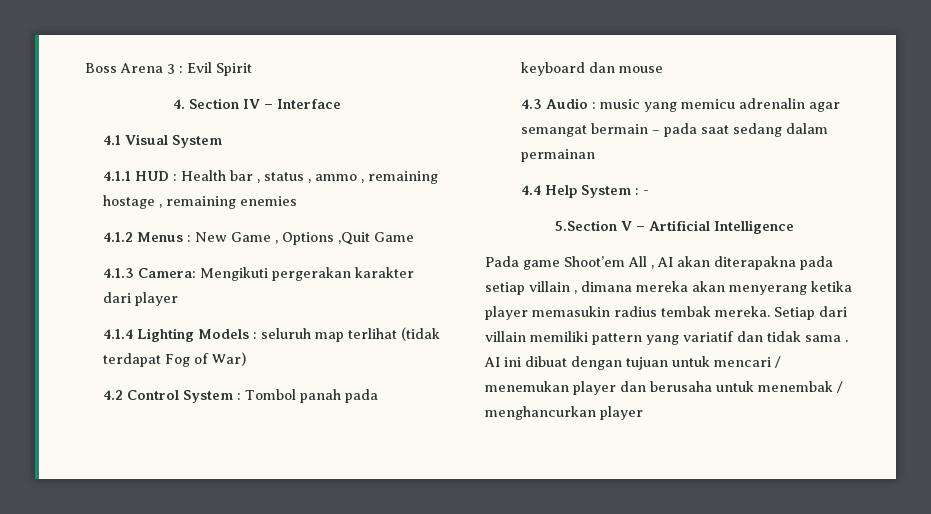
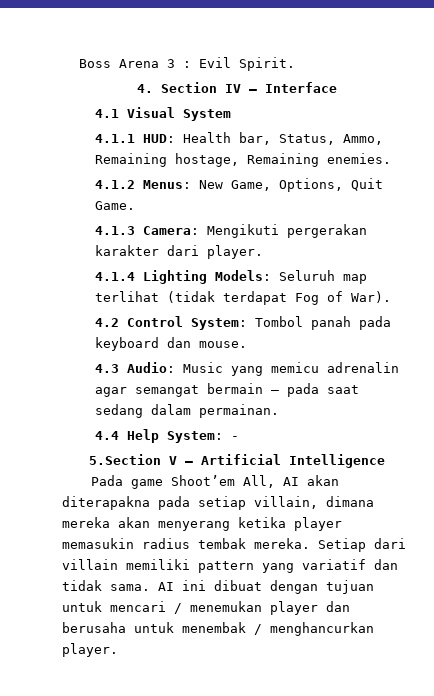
- Boss Arena 3 : Evil Spirit
+ Boss Arena 3 : Evil Spirit.
- 4.1.1 HUD : Health bar , status , ammo , remaining hostage , remaining enemies
- 4.1.2 Menus : New Game , Options ,Quit Game
+ 4.1.1 HUD: Health bar, Status, Ammo, Remaining hostage, Remaining enemies.
+ 4.1.2 Menus: New Game, Options, Quit Game.
- 4.1.3 Camera: Mengikuti pergerakan karakter dari player
+ 4.1.3 Camera: Mengikuti pergerakan karakter dari player.
- 4.1.4 Lighting Models : seluruh map terlihat (tidak terdapat Fog of War)
+ 4.1.4 Lighting Models: Seluruh map terlihat (tidak terdapat Fog of War).
- 4.2 Control System : Tombol panah pada keyboard dan mouse
+ 4.2 Control System: Tombol panah pada keyboard dan mouse.
- 4.3 Audio : music yang memicu adrenalin agar semangat bermain – pada saat sedang dalam permainan
+ 4.3 Audio: Music yang memicu adrenalin agar semangat bermain – pada saat sedang dalam permainan.
- 4.4 Help System : -
+ 4.4 Help System: -
- Pada game Shoot’em All , AI akan diterapakna pada setiap villain , dimana mereka akan menyerang ketika player memasukin radius tembak mereka.
+ Pada game Shoot’em All, AI akan diterapakna pada setiap villain, dimana mereka akan menyerang ketika player memasukin radius tembak mereka.
- Setiap dari villain memiliki pattern yang variatif dan tidak sama .
+ Setiap dari villain memiliki pattern yang variatif dan tidak sama.
- AI ini dibuat dengan tujuan untuk mencari / menemukan player dan berusaha untuk menembak / menghancurkan player
+ AI ini dibuat dengan tujuan untuk mencari / menemukan player dan berusaha untuk menembak / menghancurkan player.

